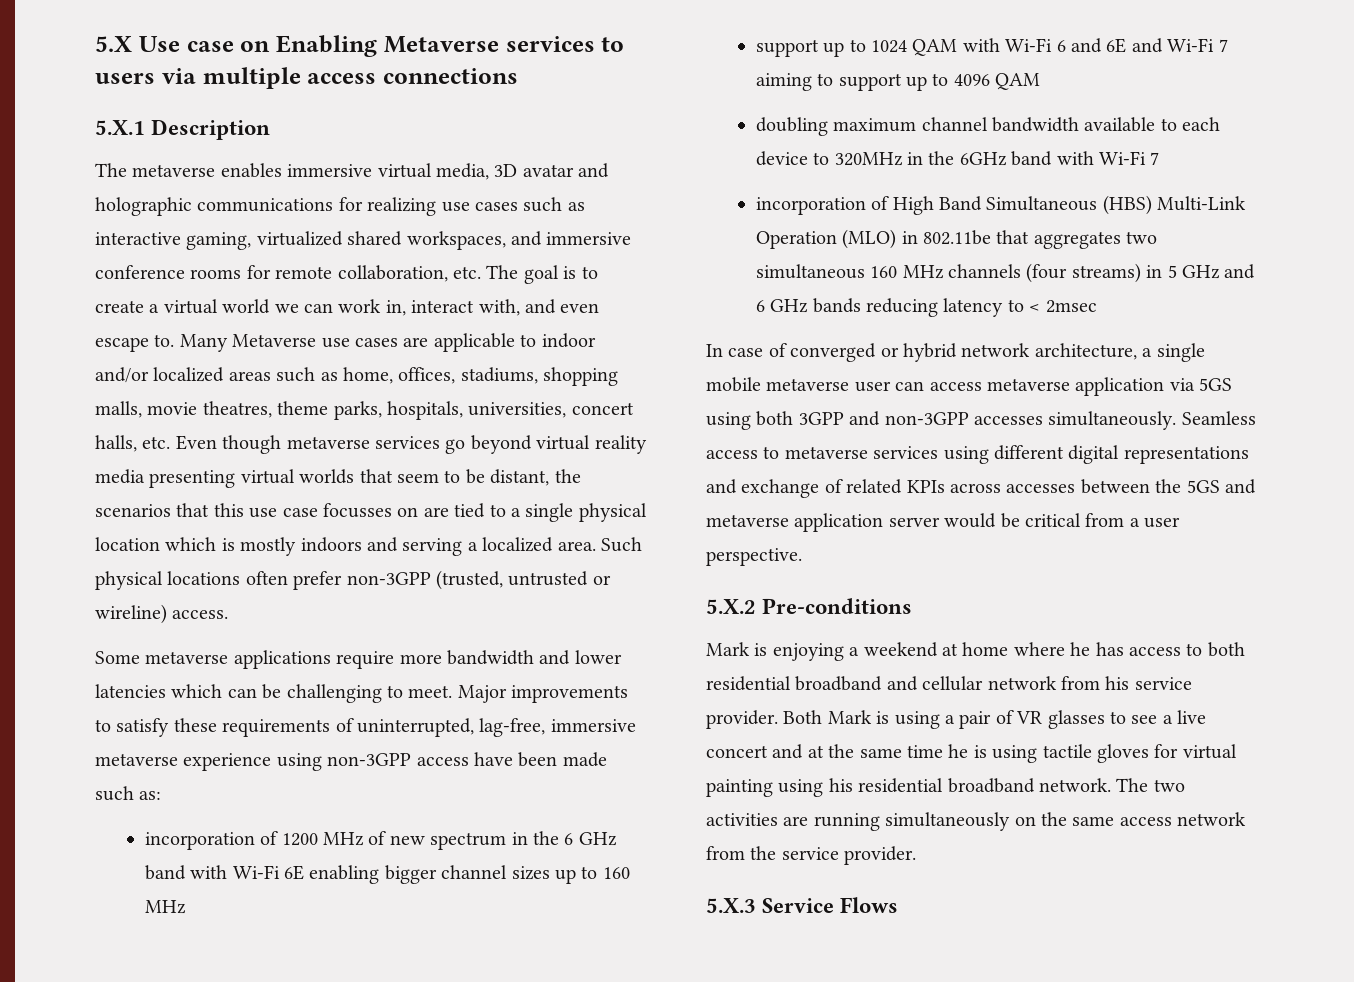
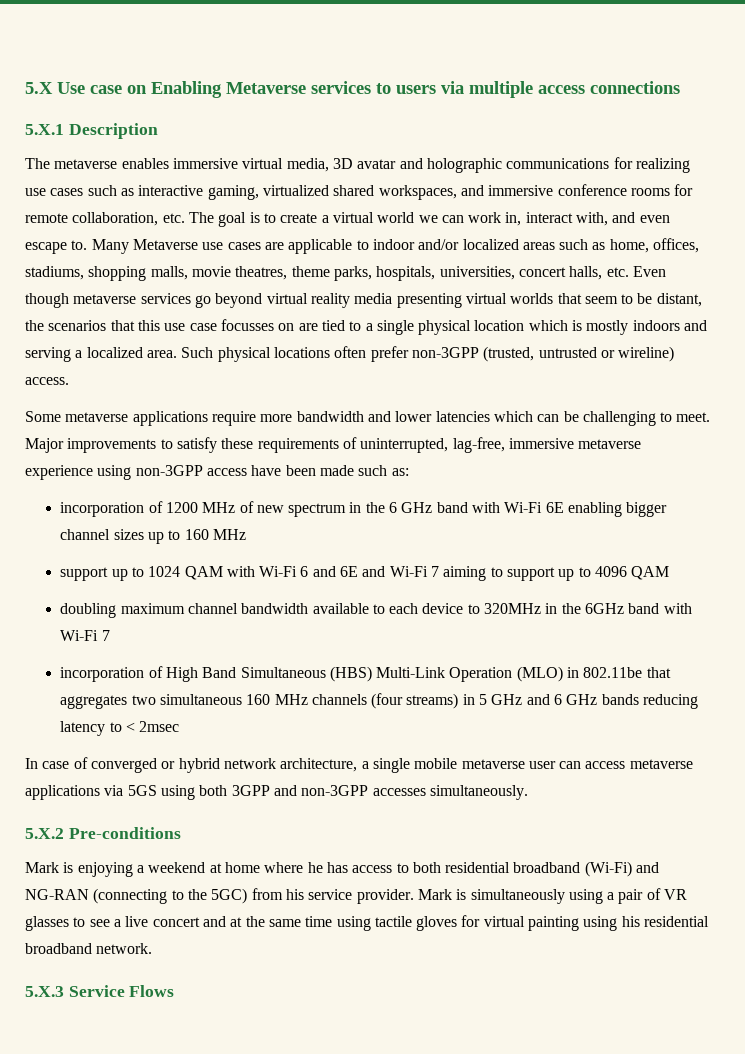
- In case of converged or hybrid network architecture, a single mobile metaverse user can access metaverse application via 5GS using both 3GPP and non-3GPP accesses simultaneously. Seamless access to metaverse services using different digital representations and exchange of related KPIs across accesses between the 5GS and metaverse application server would be critical from a user perspective.
+ In case of converged or hybrid network architecture, a single mobile metaverse user can access metaverse applications via 5GS using both 3GPP and non-3GPP accesses simultaneously.
- Mark is enjoying a weekend at home where he has access to both residential broadband and cellular network from his service provider.
+ Mark is enjoying a weekend at home where he has access to both residential broadband (Wi-Fi) and NG-RAN (connecting to the 5GC) from his service provider.
- Both Mark is using a pair of VR glasses to see a live concert and at the same time he is using tactile gloves for virtual painting using his residential broadband network. The two activities are running simultaneously on the same access network from the service provider.
+ Mark is simultaneously using a pair of VR glasses to see a live concert and at the same time using tactile gloves for virtual painting using his residential broadband network.

